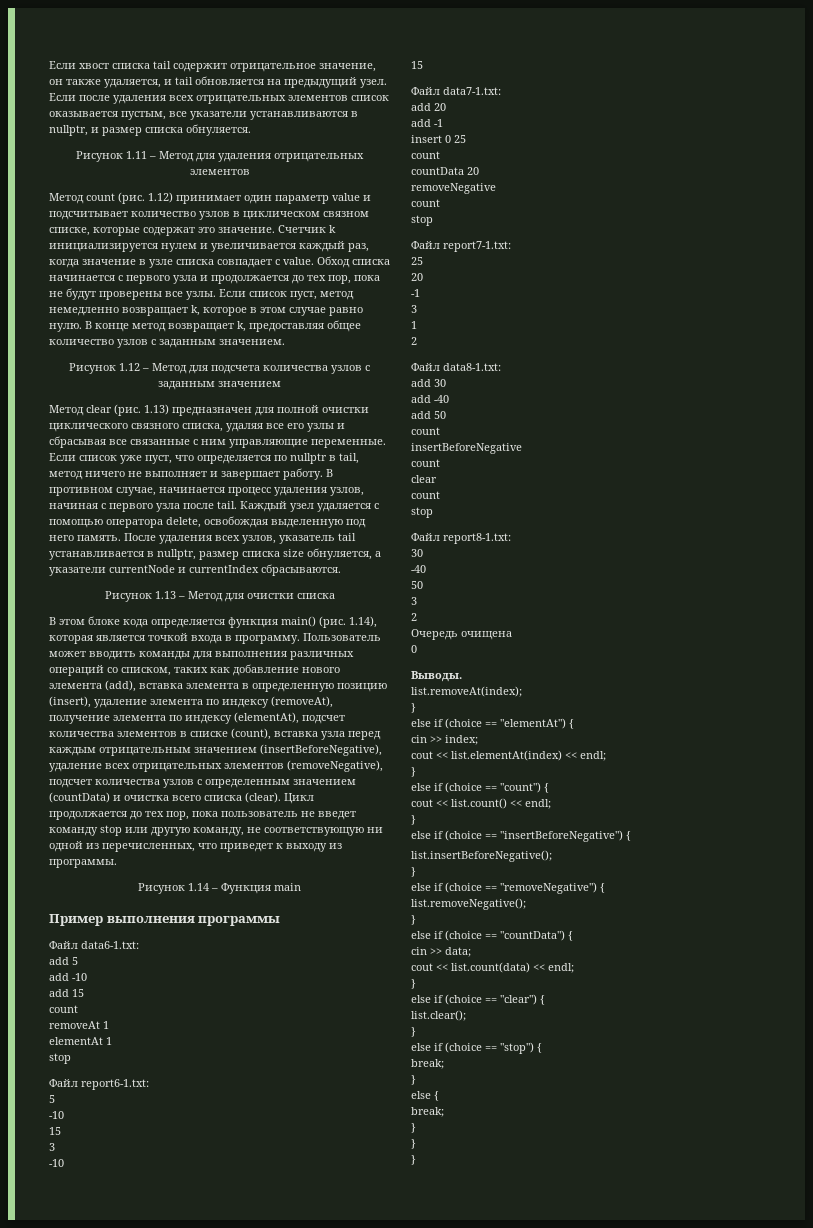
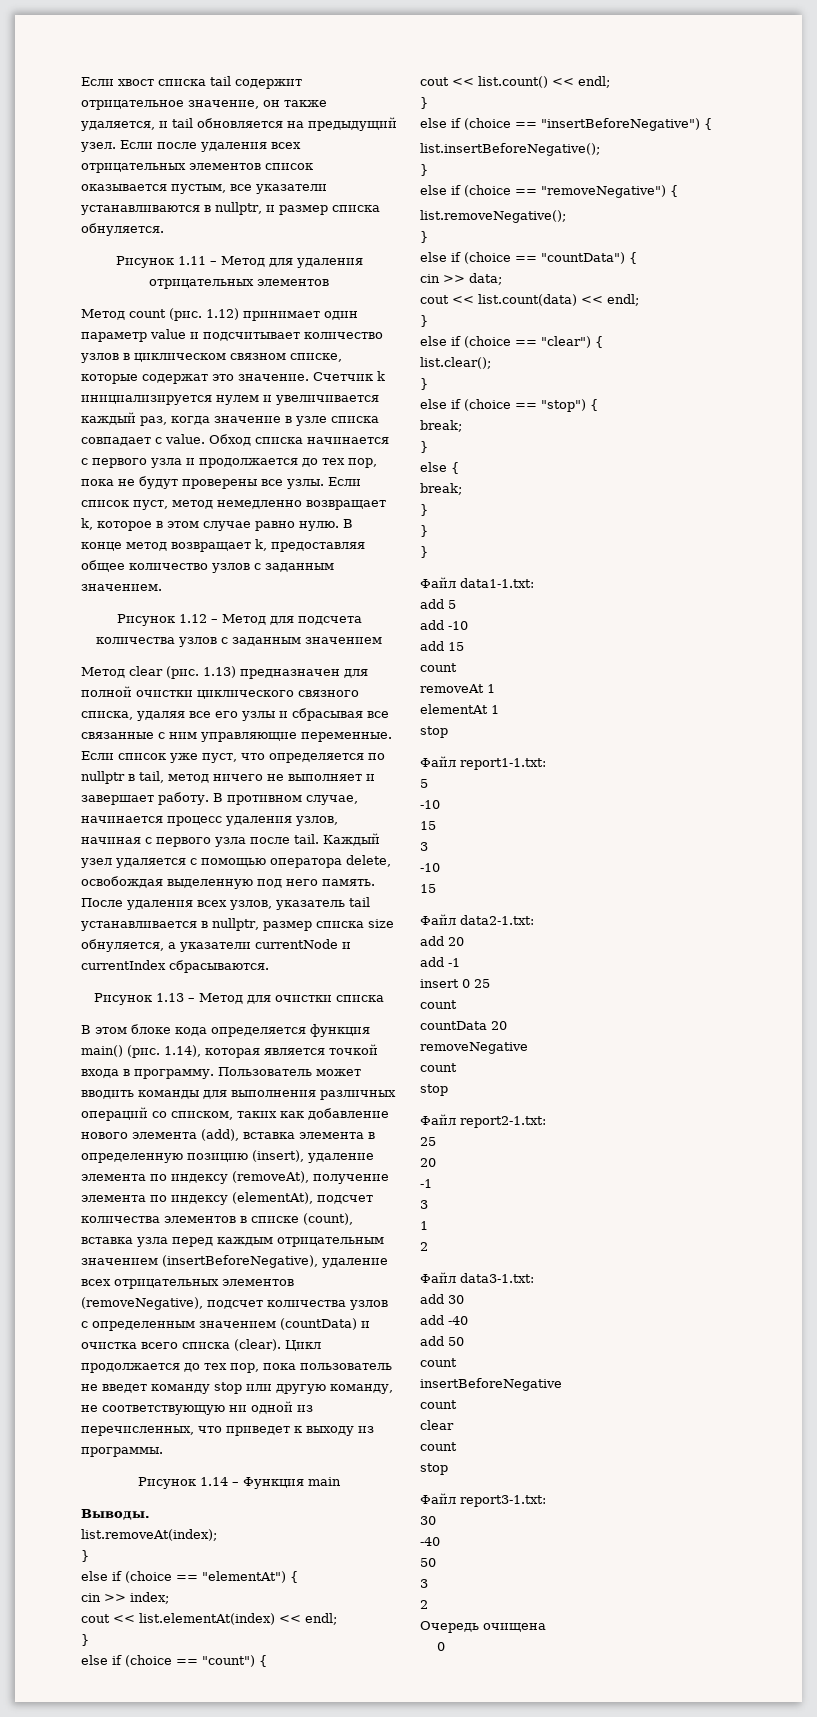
- Пример выполнения программы
- Файл data6-1.txt:
- add 5
- add -10
- add 15
- count
- removeAt 1
- elementAt 1
- stop
- Файл report6-1.txt:
- 5
- -10
- 15
- 3
- -10
- 15
- Файл data7-1.txt:
- add 20
- add -1
- insert 0 25
- count
- countData 20
- removeNegative
- count
- stop
- Файл report7-1.txt:
- 25
- 20
- -1
- 3
- 1
- 2
- Файл data8-1.txt:
- add 30
- add -40
- add 50
- count
- insertBeforeNegative
- count
- clear
- count
- stop
- Файл report8-1.txt:
- 30
- -40
- 50
- 3
- 2
- Очередь очищена
- 0
+ Файл data1-1.txt:
+ add 5
+ add -10
+ add 15
+ count
+ removeAt 1
+ elementAt 1
+ stop
+ Файл report1-1.txt:
+ 5
+ -10
+ 15
+ 3
+ -10
+ 15
+ Файл data2-1.txt:
+ add 20
+ add -1
+ insert 0 25
+ count
+ countData 20
+ removeNegative
+ count
+ stop
+ Файл report2-1.txt:
+ 25
+ 20
+ -1
+ 3
+ 1
+ 2
+ Файл data3-1.txt:
+ add 30
+ add -40
+ add 50
+ count
+ insertBeforeNegative
+ count
+ clear
+ count
+ stop
+ Файл report3-1.txt:
+ 30
+ -40
+ 50
+ 3
+ 2
+ Очередь очищена
+ 0

